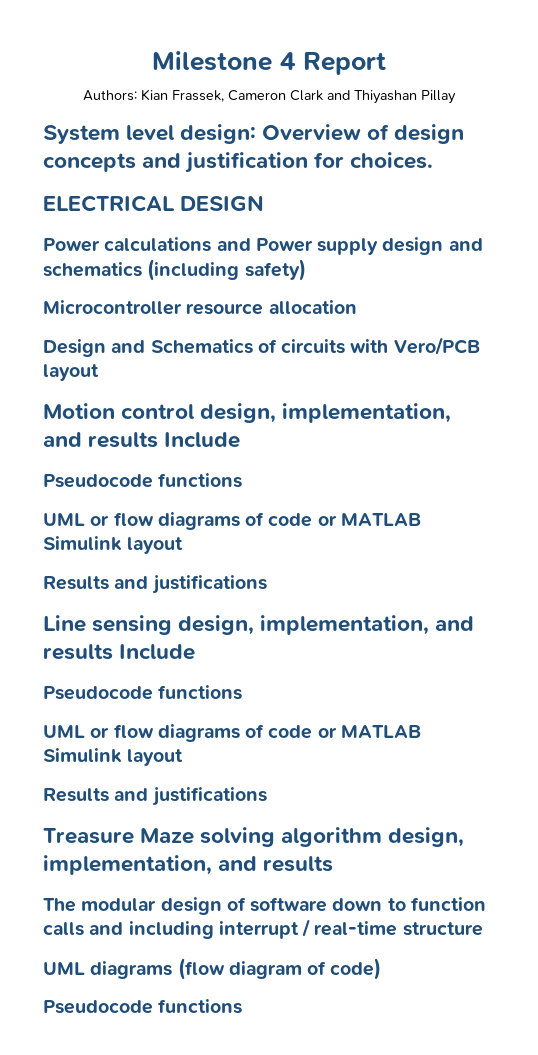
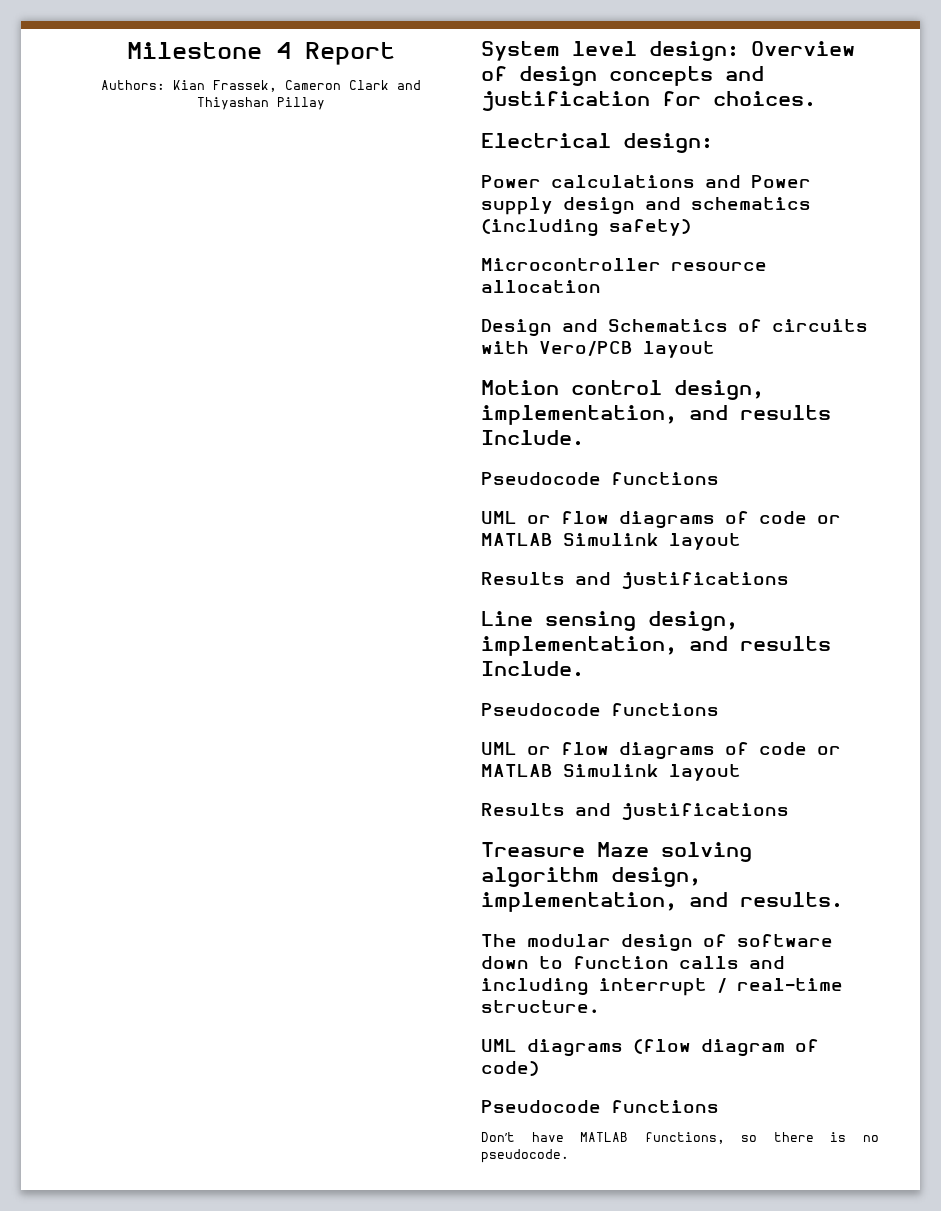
- ELECTRICAL DESIGN
+ Electrical design:
- Motion control design, implementation, and results Include
+ Motion control design, implementation, and results Include.
- Line sensing design, implementation, and results Include
+ Line sensing design, implementation, and results Include.
- Treasure Maze solving algorithm design, implementation, and results
+ Treasure Maze solving algorithm design, implementation, and results.
- The modular design of software down to function calls and including interrupt / real-time structure
+ The modular design of software down to function calls and including interrupt / real-time structure.
+ Don’t have MATLAB functions, so there is no pseudocode.

